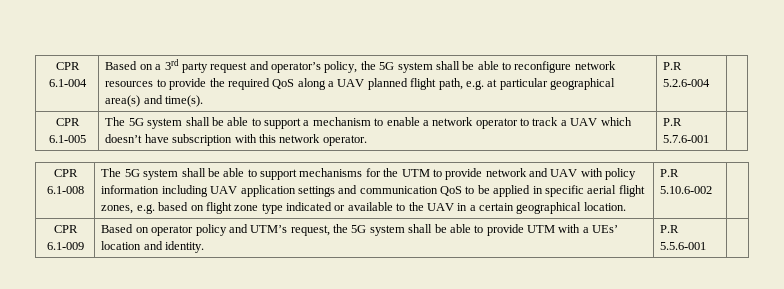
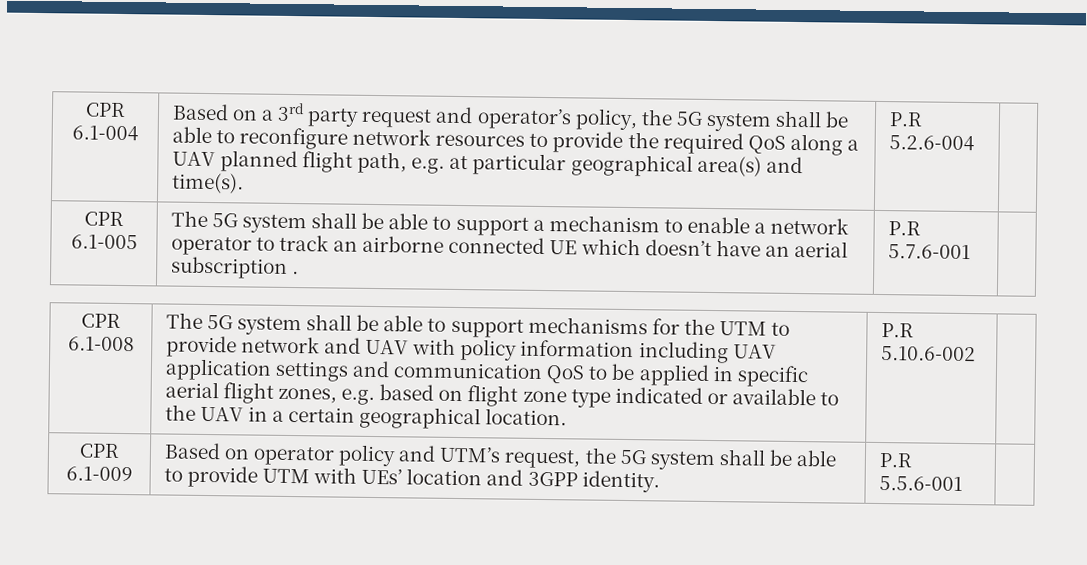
- CPR 6.1-005 | The 5G system shall be able to support a mechanism to enable a network operator to track a UAV which doesn’t have subscription with this network operator. | P.R 5.7.6-001 |
+ CPR 6.1-005 | The 5G system shall be able to support a mechanism to enable a network operator to track an airborne connected UE which doesn’t have an aerial subscription . | P.R 5.7.6-001 |
- CPR 6.1-009 | Based on operator policy and UTM’s request, the 5G system shall be able to provide UTM with a UEs’ location and identity. | P.R 5.5.6-001 |
+ CPR 6.1-009 | Based on operator policy and UTM’s request, the 5G system shall be able to provide UTM with UEs’ location and 3GPP identity. | P.R 5.5.6-001 |

